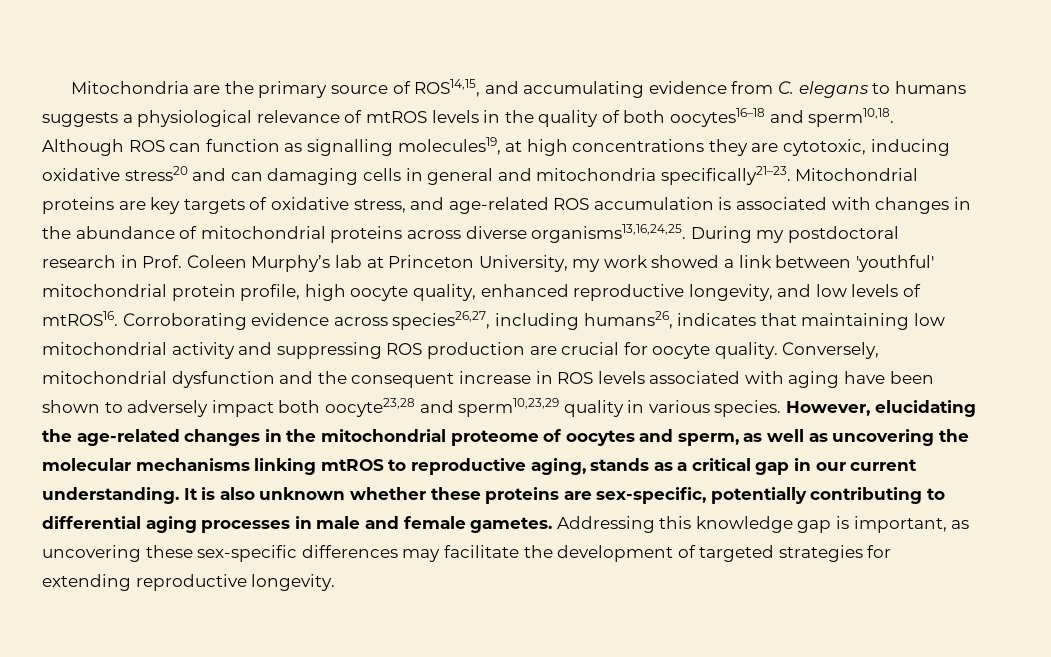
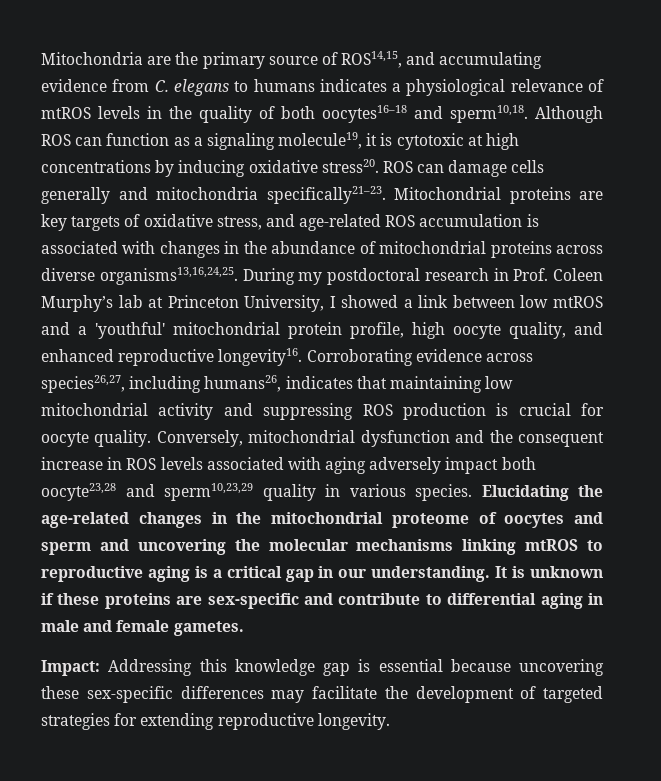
- Mitochondria are the primary source of ROS14,15, and accumulating evidence from C. elegans to humans suggests a physiological relevance of mtROS levels in the quality of both oocytes16–18 and sperm10,18.
+ Mitochondria are the primary source of ROS14,15, and accumulating evidence from C. elegans to humans indicates a physiological relevance of mtROS levels in the quality of both oocytes16–18 and sperm10,18.
- Although ROS can function as signalling molecules19, at high concentrations they are cytotoxic, inducing oxidative stress20 and can damaging cells in general and mitochondria specifically21–23.
+ Although ROS can function as a signaling molecule19, it is cytotoxic at high concentrations by inducing oxidative stress20. ROS can damage cells generally and mitochondria specifically21–23.
- During my postdoctoral research in Prof. Coleen Murphy’s lab at Princeton University, my work showed a link between 'youthful' mitochondrial protein profile, high oocyte quality, enhanced reproductive longevity, and low levels of mtROS16.
+ During my postdoctoral research in Prof. Coleen Murphy’s lab at Princeton University, I showed a link between low mtROS and a 'youthful' mitochondrial protein profile, high oocyte quality, and enhanced reproductive longevity16.
- Corroborating evidence across species26,27, including humans26, indicates that maintaining low mitochondrial activity and suppressing ROS production are crucial for oocyte quality.
+ Corroborating evidence across species26,27, including humans26, indicates that maintaining low mitochondrial activity and suppressing ROS production is crucial for oocyte quality.
- Conversely, mitochondrial dysfunction and the consequent increase in ROS levels associated with aging have been shown to adversely impact both oocyte23,28 and sperm10,23,29 quality in various species.
+ Conversely, mitochondrial dysfunction and the consequent increase in ROS levels associated with aging adversely impact both oocyte23,28 and sperm10,23,29 quality in various species.
- However, elucidating the age-related changes in the mitochondrial proteome of oocytes and sperm, as well as uncovering the molecular mechanisms linking mtROS to reproductive aging, stands as a critical gap in our current understanding.
+ Elucidating the age-related changes in the mitochondrial proteome of oocytes and sperm and uncovering the molecular mechanisms linking mtROS to reproductive aging is a critical gap in our understanding.
- It is also unknown whether these proteins are sex-specific, potentially contributing to differential aging processes in male and female gametes. Addressing this knowledge gap is important, as uncovering these sex-specific differences may facilitate the development of targeted strategies for extending reproductive longevity.
+ It is unknown if these proteins are sex-specific and contribute to differential aging in male and female gametes.
+ Impact: Addressing this knowledge gap is essential because uncovering these sex-specific differences may facilitate the development of targeted strategies for extending reproductive longevity.

